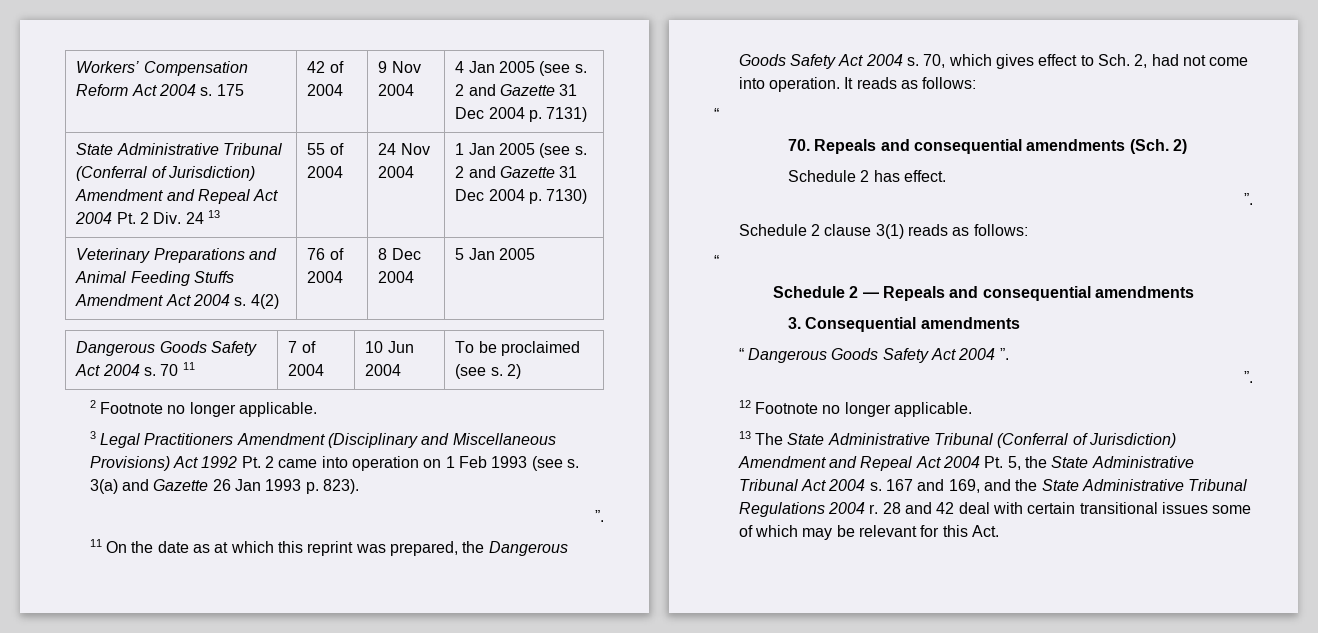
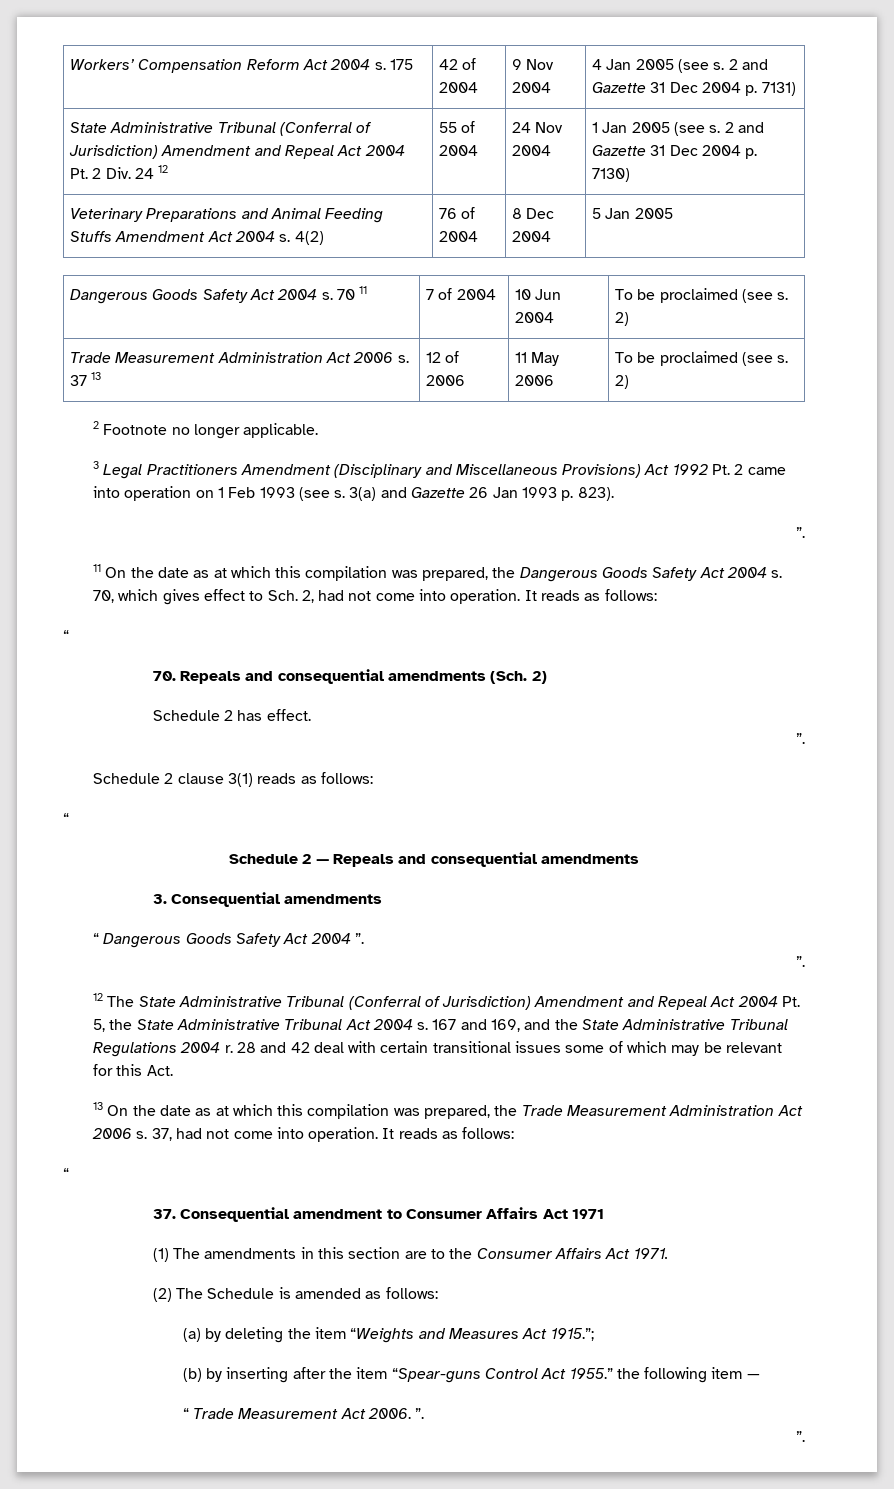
- State Administrative Tribunal (Conferral of Jurisdiction) Amendment and Repeal Act 2004 Pt. 2 Div. 24 13 | 55 of 2004 | 24 Nov 2004 | 1 Jan 2005 (see s. 2 and Gazette 31 Dec 2004 p. 7130)
+ State Administrative Tribunal (Conferral of Jurisdiction) Amendment and Repeal Act 2004 Pt. 2 Div. 24 12 | 55 of 2004 | 24 Nov 2004 | 1 Jan 2005 (see s. 2 and Gazette 31 Dec 2004 p. 7130)
+ Trade Measurement Administration Act 2006 s. 37 13 | 12 of 2006 | 11 May 2006 | To be proclaimed (see s. 2)
- 11 On the date as at which this reprint was prepared, the Dangerous Goods Safety Act 2004 s.
+ 11 On the date as at which this compilation was prepared, the Dangerous Goods Safety Act 2004 s.
- 12 Footnote no longer applicable.
- 13 The State Administrative Tribunal (Conferral of Jurisdiction) Amendment and Repeal Act 2004 Pt. 5, the State Administrative Tribunal Act 2004 s.
+ 12 The State Administrative Tribunal (Conferral of Jurisdiction) Amendment and Repeal Act 2004 Pt. 5, the State Administrative Tribunal Act 2004 s.
+ 13 On the date as at which this compilation was prepared, the Trade Measurement Administration Act 2006 s. 37, had not come into operation. It reads as follows:
+ “
+ 37. Consequential amendment to Consumer Affairs Act 1971
+ (1) The amendments in this section are to the Consumer Affairs Act 1971.
+ (2) The Schedule is amended as follows:
+ (a) by deleting the item “Weights and Measures Act 1915.”;
+ (b) by inserting after the item “Spear-guns Control Act 1955.” the following item —
+ “ Trade Measurement Act 2006. ”.
+ ”.

